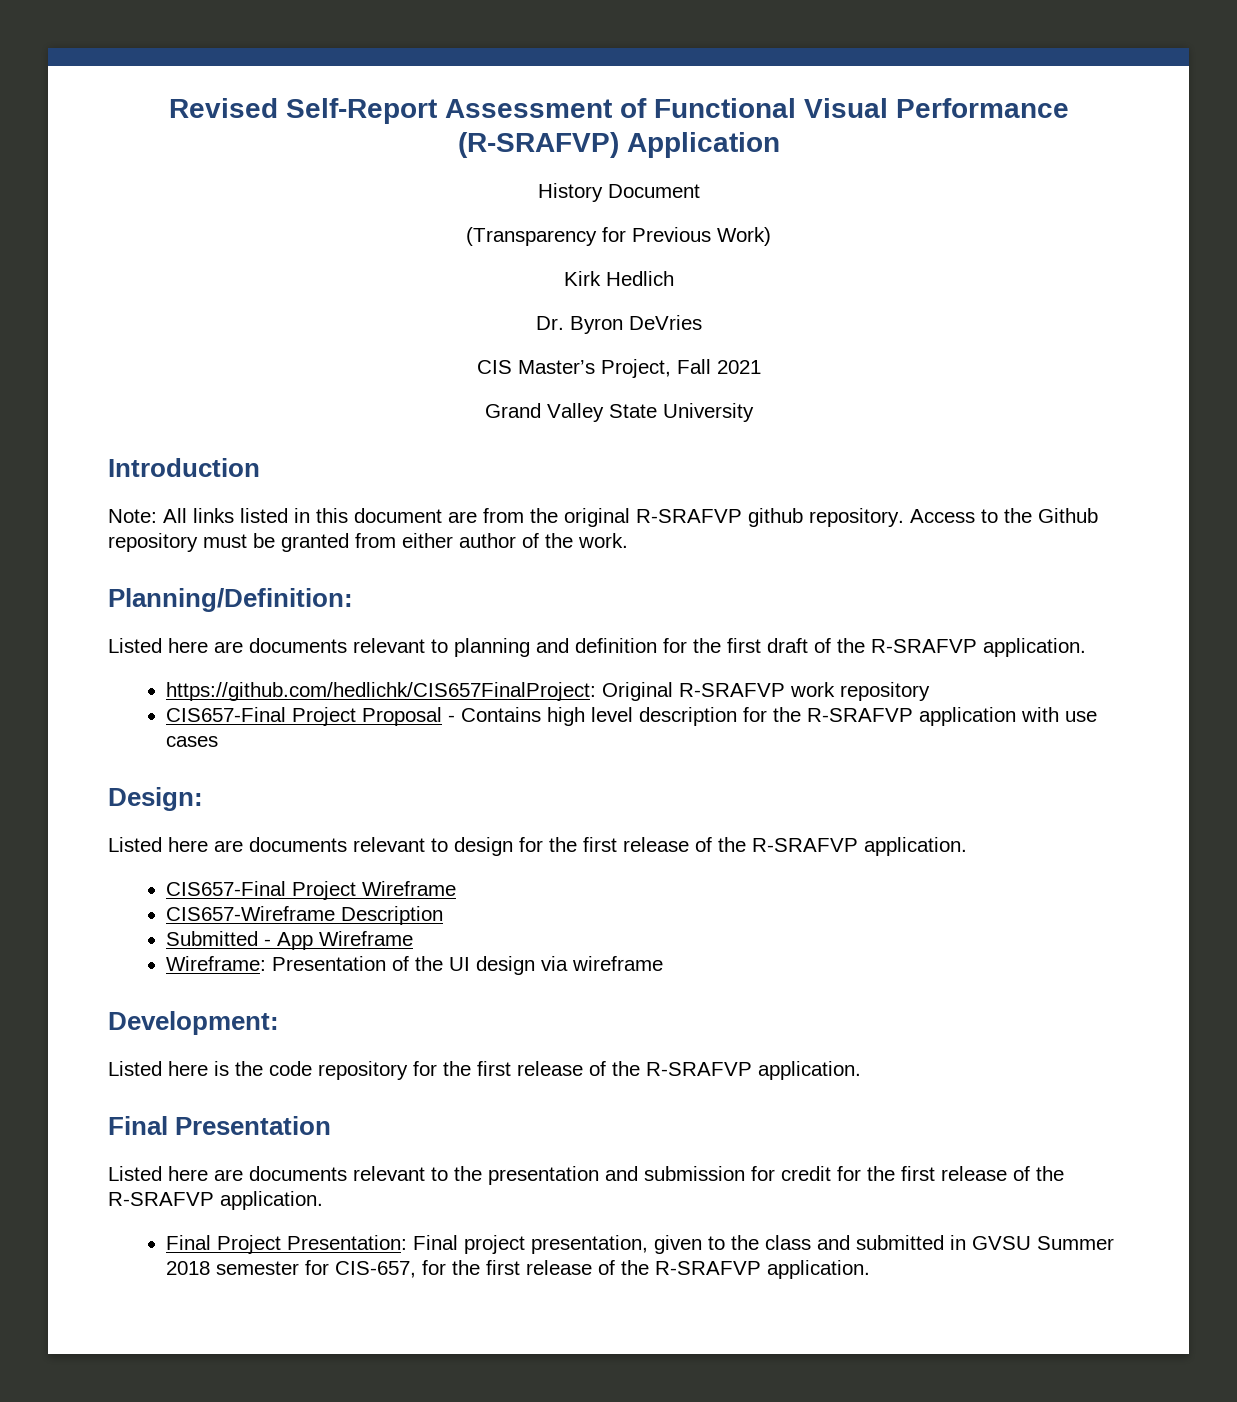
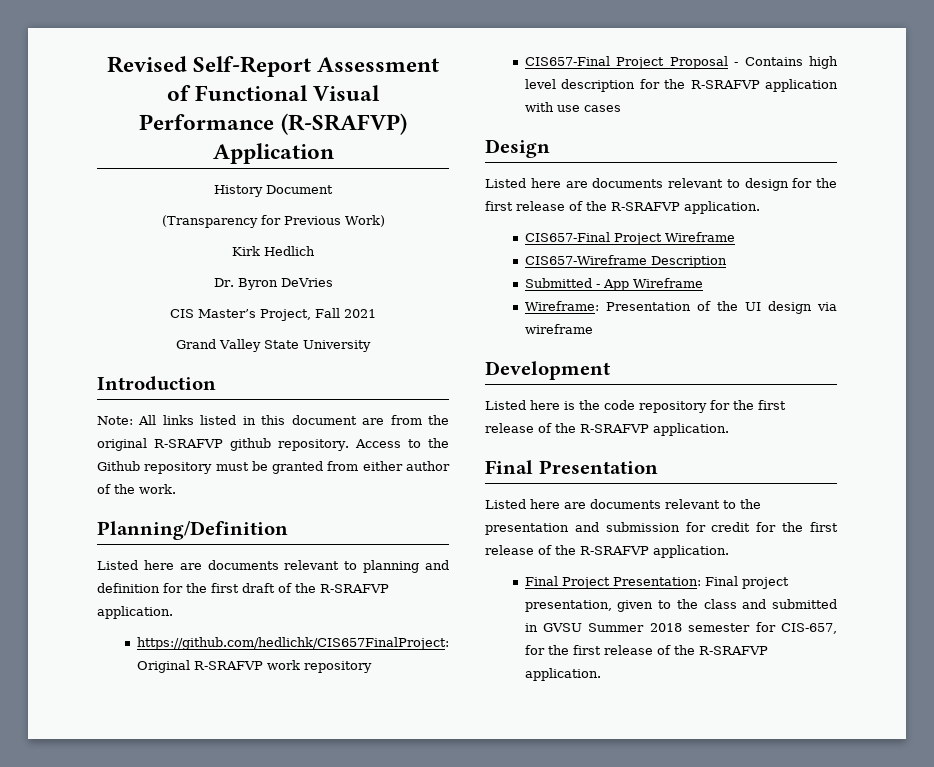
- Planning/Definition:
+ Planning/Definition
- Design:
+ Design
- Development:
+ Development

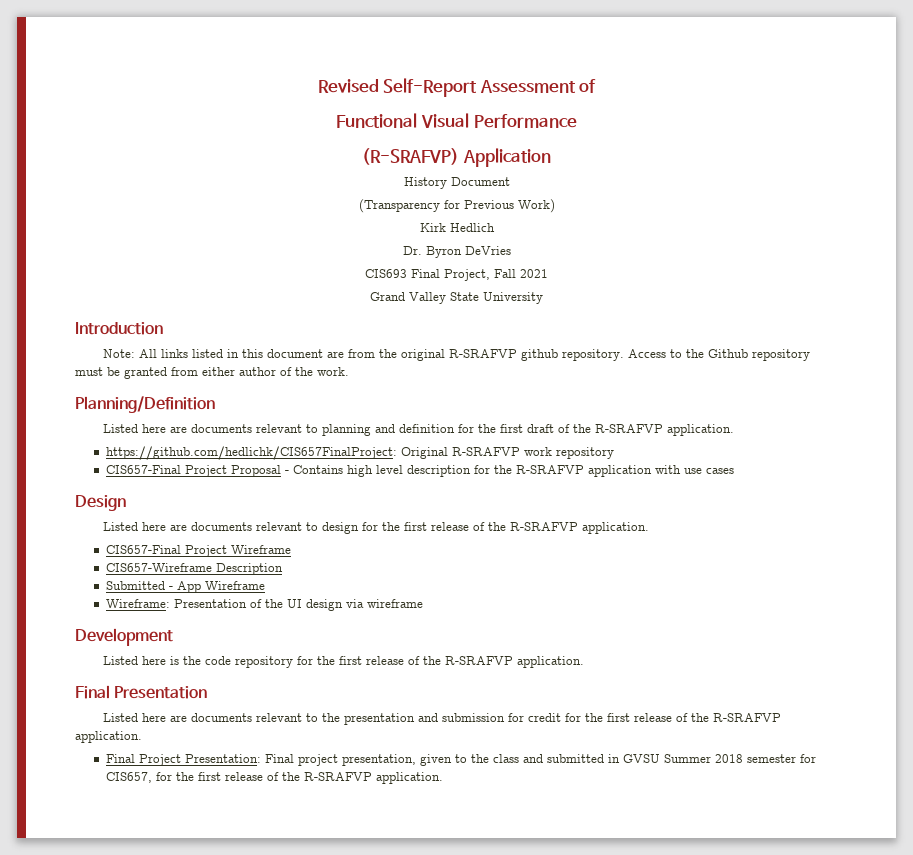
- Revised Self-Report Assessment of Functional Visual Performance (R-SRAFVP) Application
+ Revised Self-Report Assessment of
+ Functional Visual Performance
+ (R-SRAFVP) Application
- CIS Master’s Project, Fall 2021
+ CIS693 Final Project, Fall 2021
- Final Project Presentation: Final project presentation, given to the class and submitted in GVSU Summer 2018 semester for CIS-657, for the first release of the R-SRAFVP application.
+ Final Project Presentation: Final project presentation, given to the class and submitted in GVSU Summer 2018 semester for CIS657, for the first release of the R-SRAFVP application.

